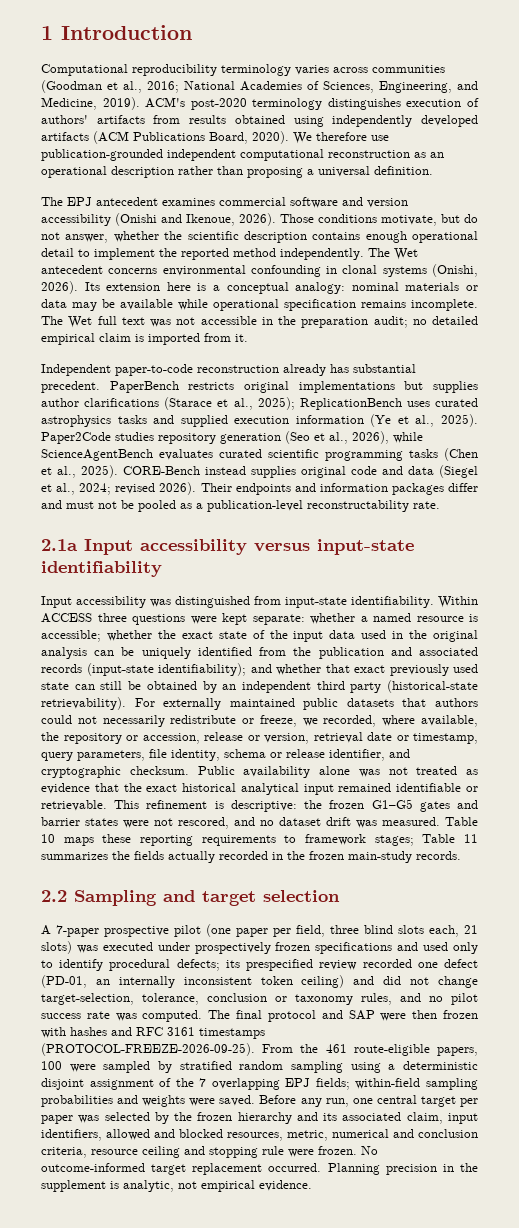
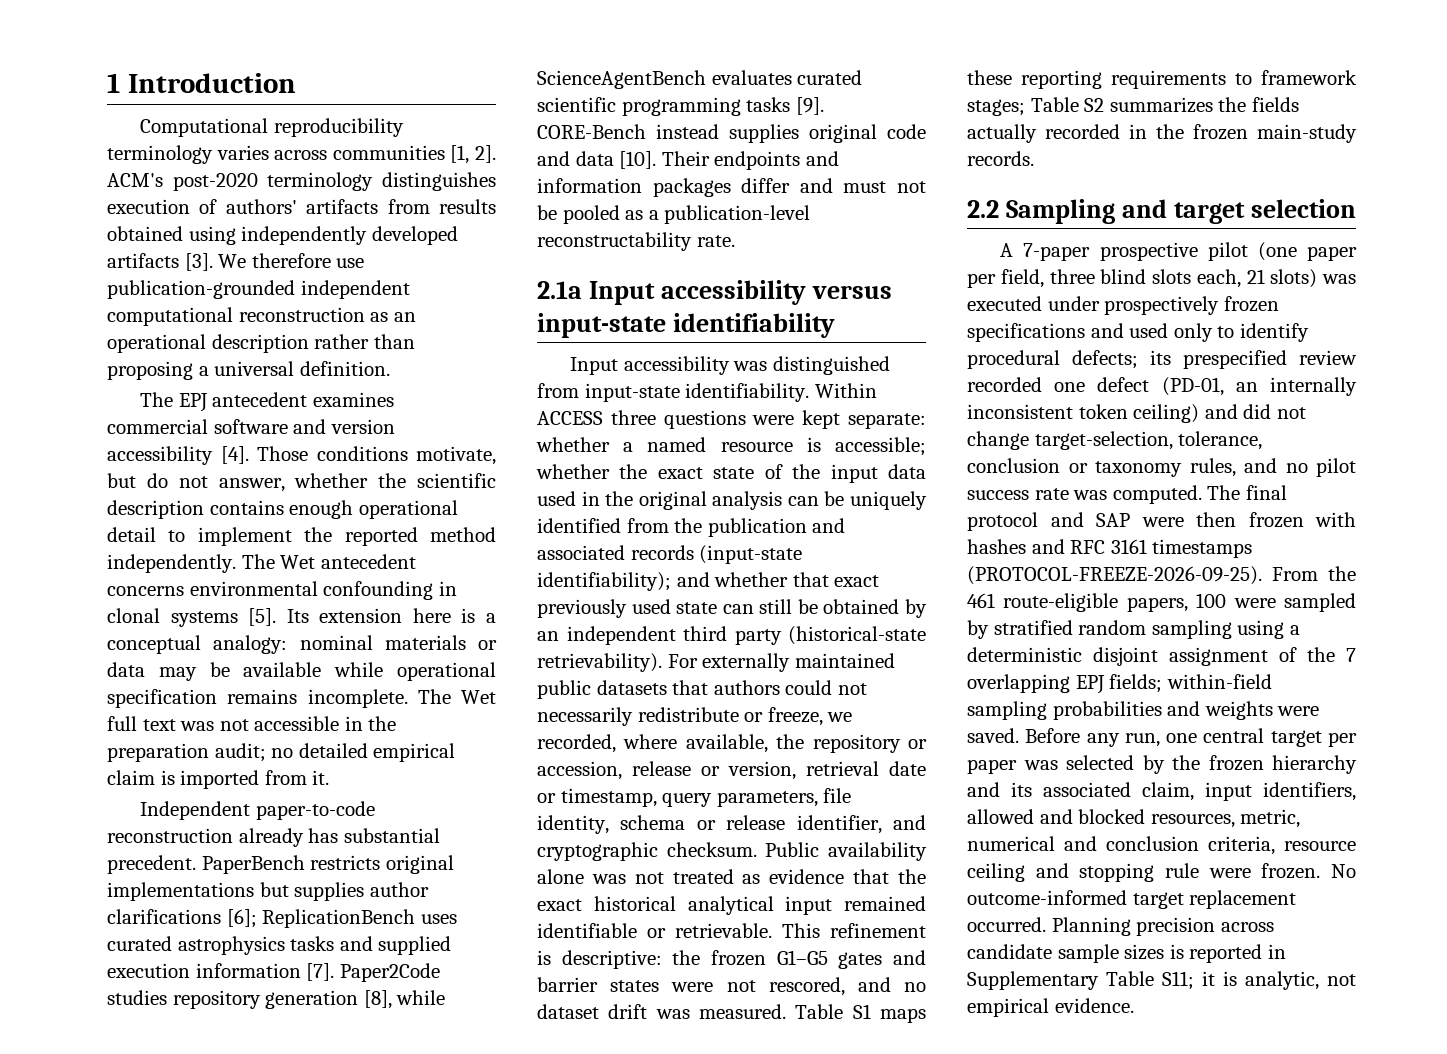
- Computational reproducibility terminology varies across communities (Goodman et al., 2016; National Academies of Sciences, Engineering, and Medicine, 2019).
+ Computational reproducibility terminology varies across communities [1, 2].
- ACM's post-2020 terminology distinguishes execution of authors' artifacts from results obtained using independently developed artifacts (ACM Publications Board, 2020).
+ ACM's post-2020 terminology distinguishes execution of authors' artifacts from results obtained using independently developed artifacts [3].
- The EPJ antecedent examines commercial software and version accessibility (Onishi and Ikenoue, 2026).
+ The EPJ antecedent examines commercial software and version accessibility [4].
- The Wet antecedent concerns environmental confounding in clonal systems (Onishi, 2026).
+ The Wet antecedent concerns environmental confounding in clonal systems [5].
- PaperBench restricts original implementations but supplies author clarifications (Starace et al., 2025); ReplicationBench uses curated astrophysics tasks and supplied execution information (Ye et al., 2025). Paper2Code studies repository generation (Seo et al., 2026), while ScienceAgentBench evaluates curated scientific programming tasks (Chen et al., 2025).
+ PaperBench restricts original implementations but supplies author clarifications [6]; ReplicationBench uses curated astrophysics tasks and supplied execution information [7]. Paper2Code studies repository generation [8], while ScienceAgentBench evaluates curated scientific programming tasks [9].
- CORE-Bench instead supplies original code and data (Siegel et al., 2024; revised 2026).
+ CORE-Bench instead supplies original code and data [10].
- Table 10 maps these reporting requirements to framework stages; Table 11 summarizes the fields actually recorded in the frozen main-study records.
+ Table S1 maps these reporting requirements to framework stages; Table S2 summarizes the fields actually recorded in the frozen main-study records.
- Planning precision in the supplement is analytic, not empirical evidence.
+ Planning precision across candidate sample sizes is reported in Supplementary Table S11; it is analytic, not empirical evidence.

